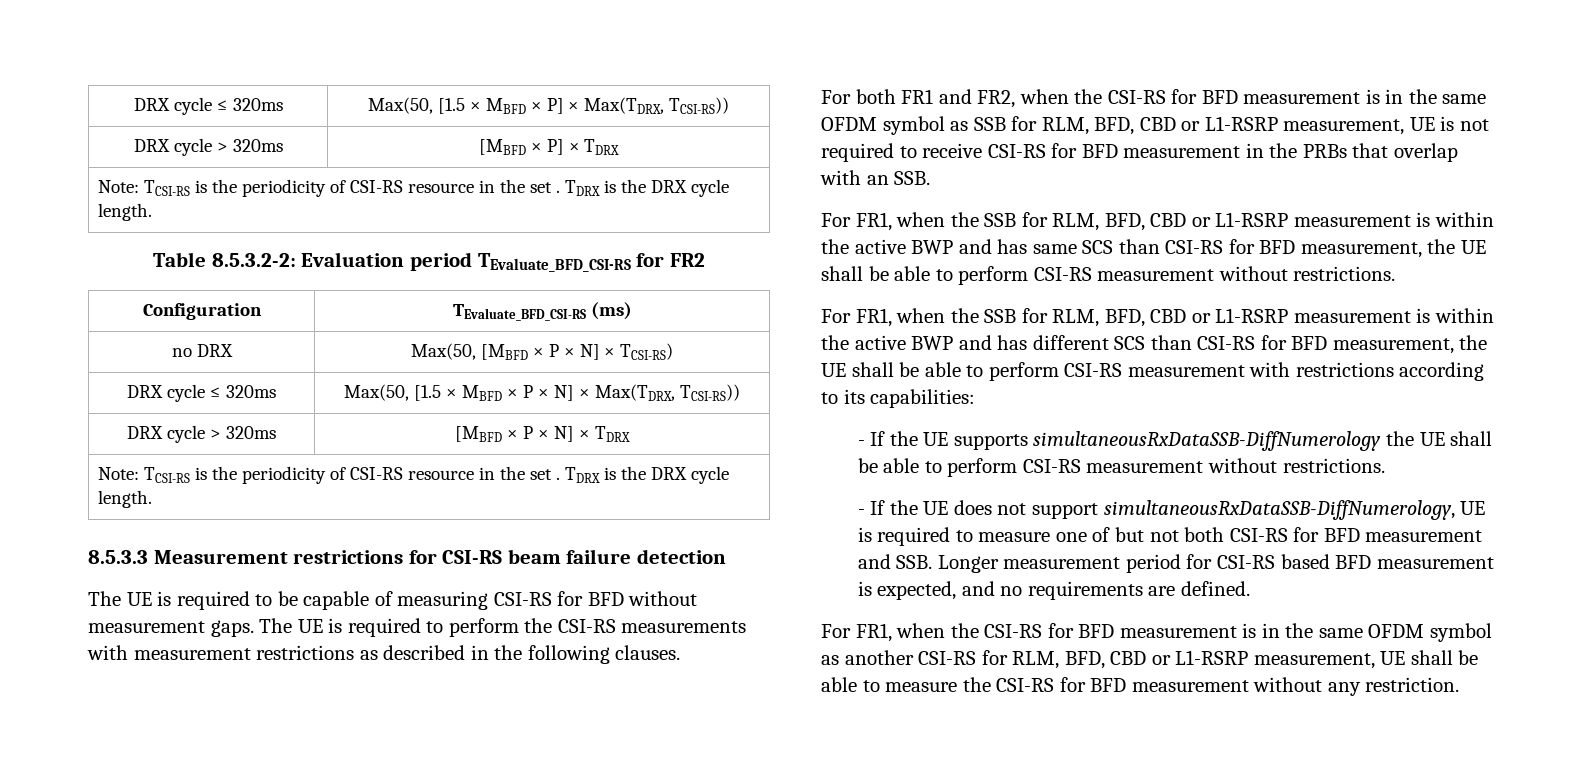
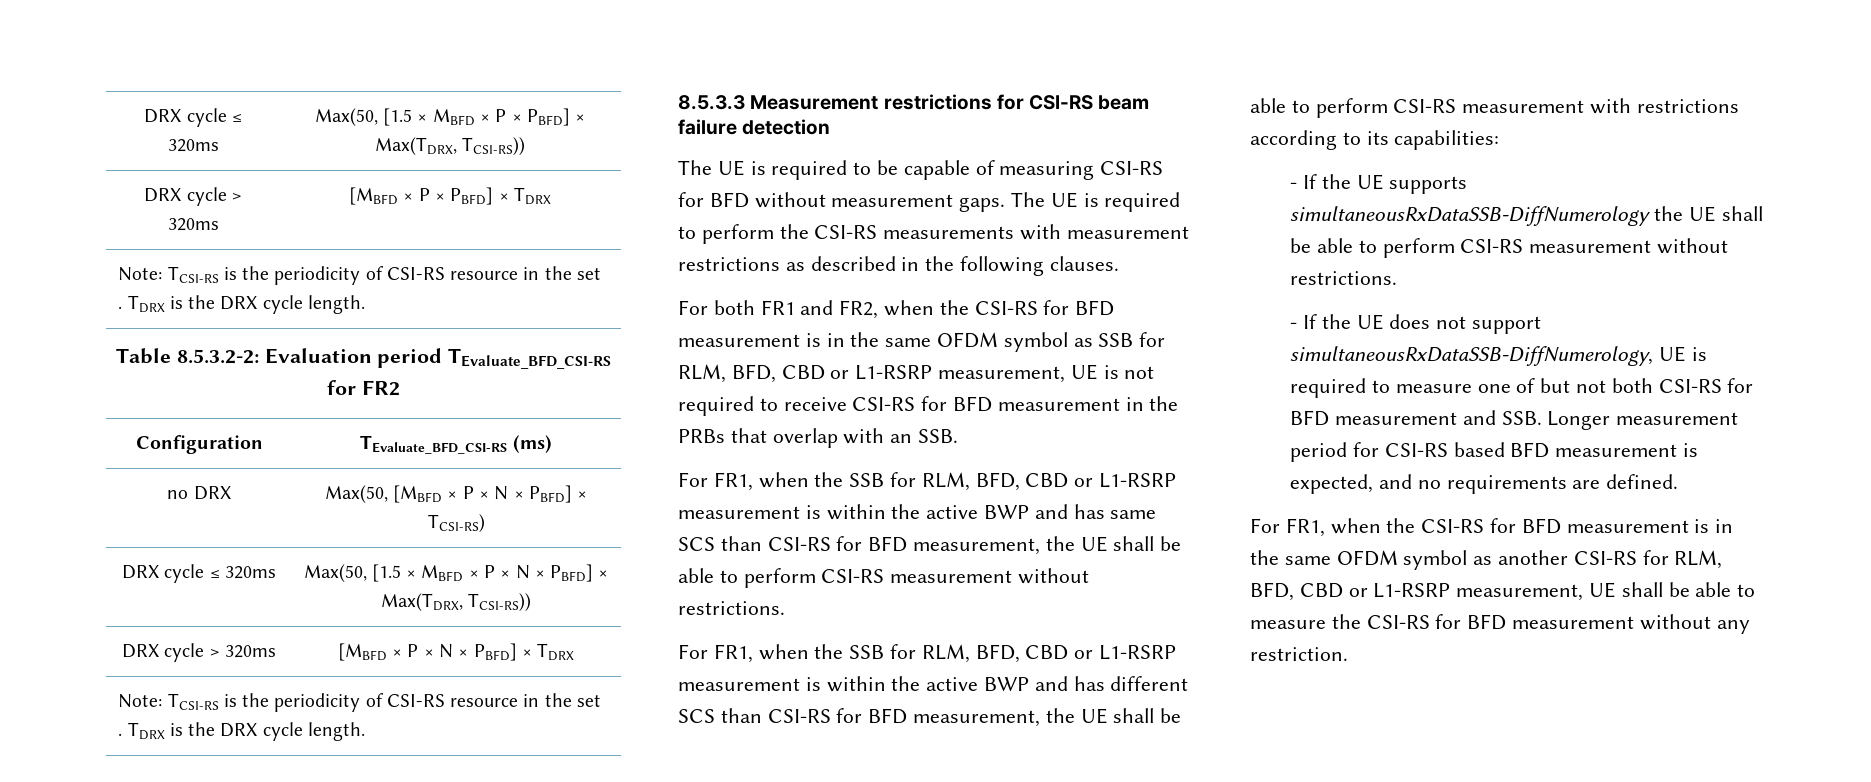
- DRX cycle ≤ 320ms | Max(50, [1.5 × MBFD × P] × Max(TDRX, TCSI-RS))
- DRX cycle > 320ms | [MBFD × P] × TDRX
+ DRX cycle ≤ 320ms | Max(50, [1.5 × MBFD × P × PBFD] × Max(TDRX, TCSI-RS))
+ DRX cycle > 320ms | [MBFD × P × PBFD] × TDRX
- no DRX | Max(50, [MBFD × P × N] × TCSI-RS)
+ no DRX | Max(50, [MBFD × P × N × PBFD] × TCSI-RS)
- DRX cycle ≤ 320ms | Max(50, [1.5 × MBFD × P × N] × Max(TDRX, TCSI-RS))
+ DRX cycle ≤ 320ms | Max(50, [1.5 × MBFD × P × N × PBFD] × Max(TDRX, TCSI-RS))
- DRX cycle > 320ms | [MBFD × P × N] × TDRX
+ DRX cycle > 320ms | [MBFD × P × N × PBFD] × TDRX

